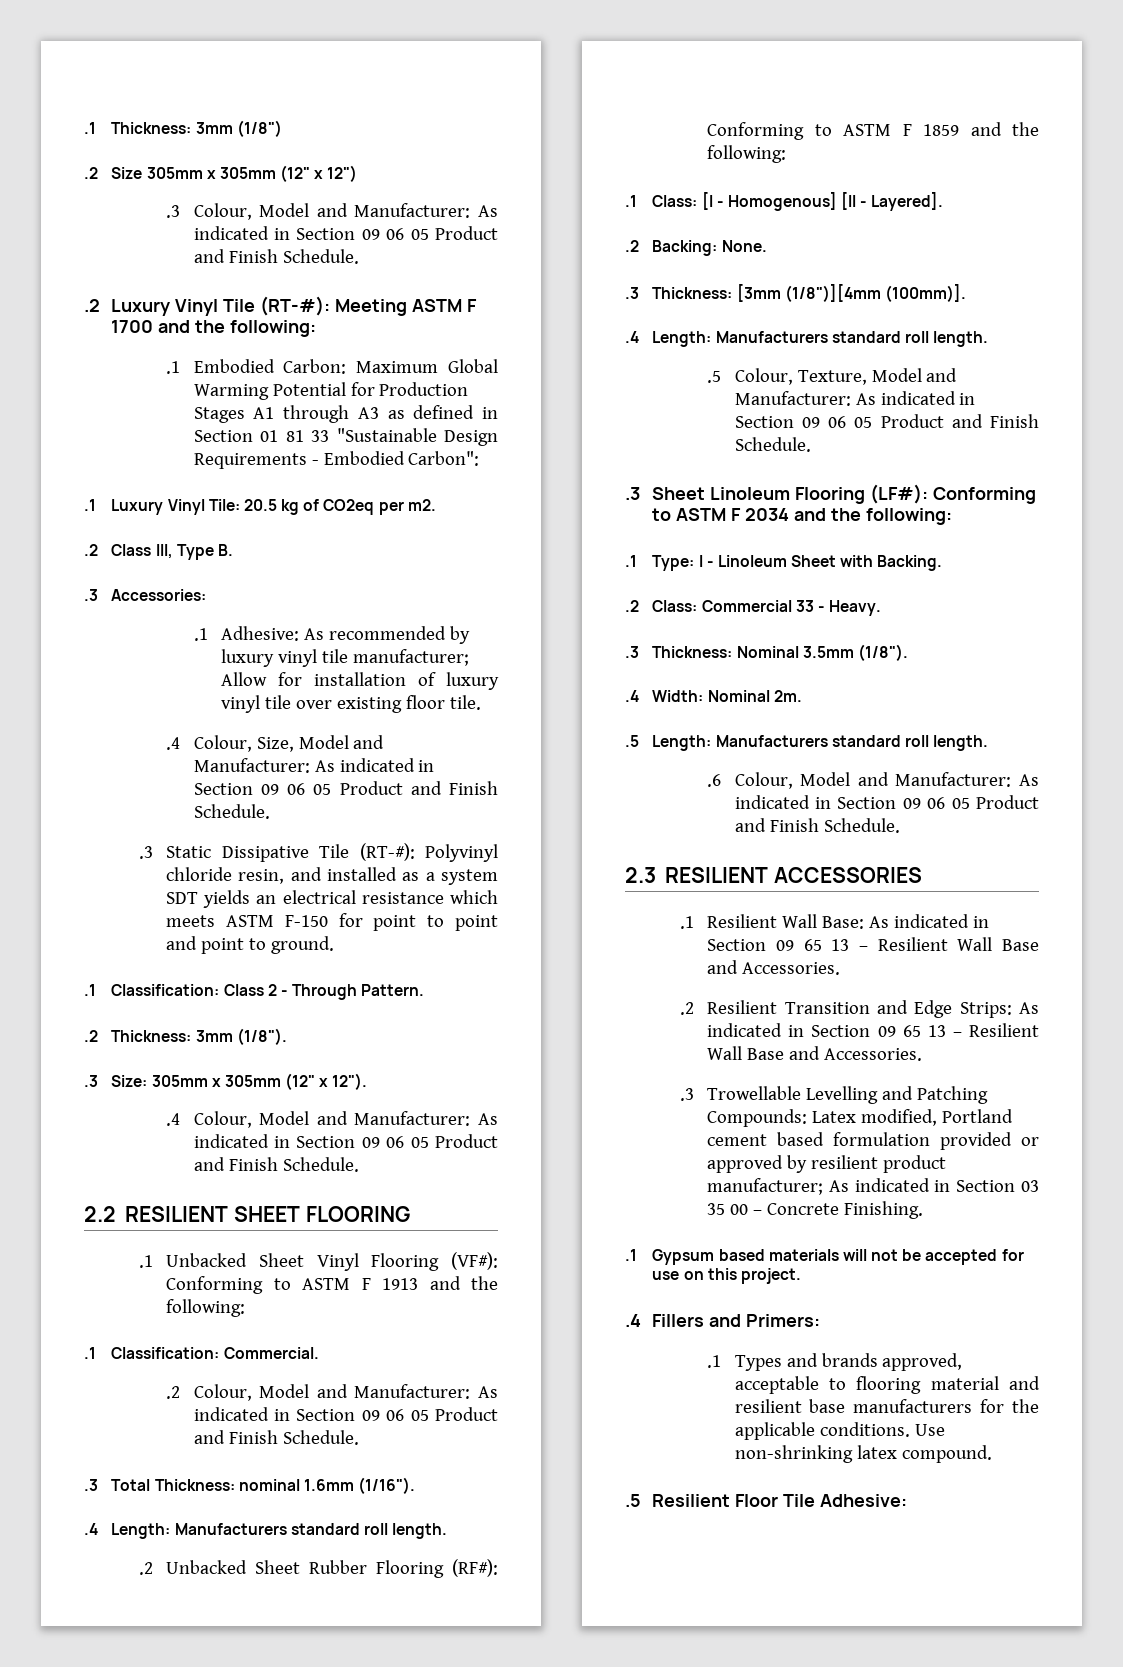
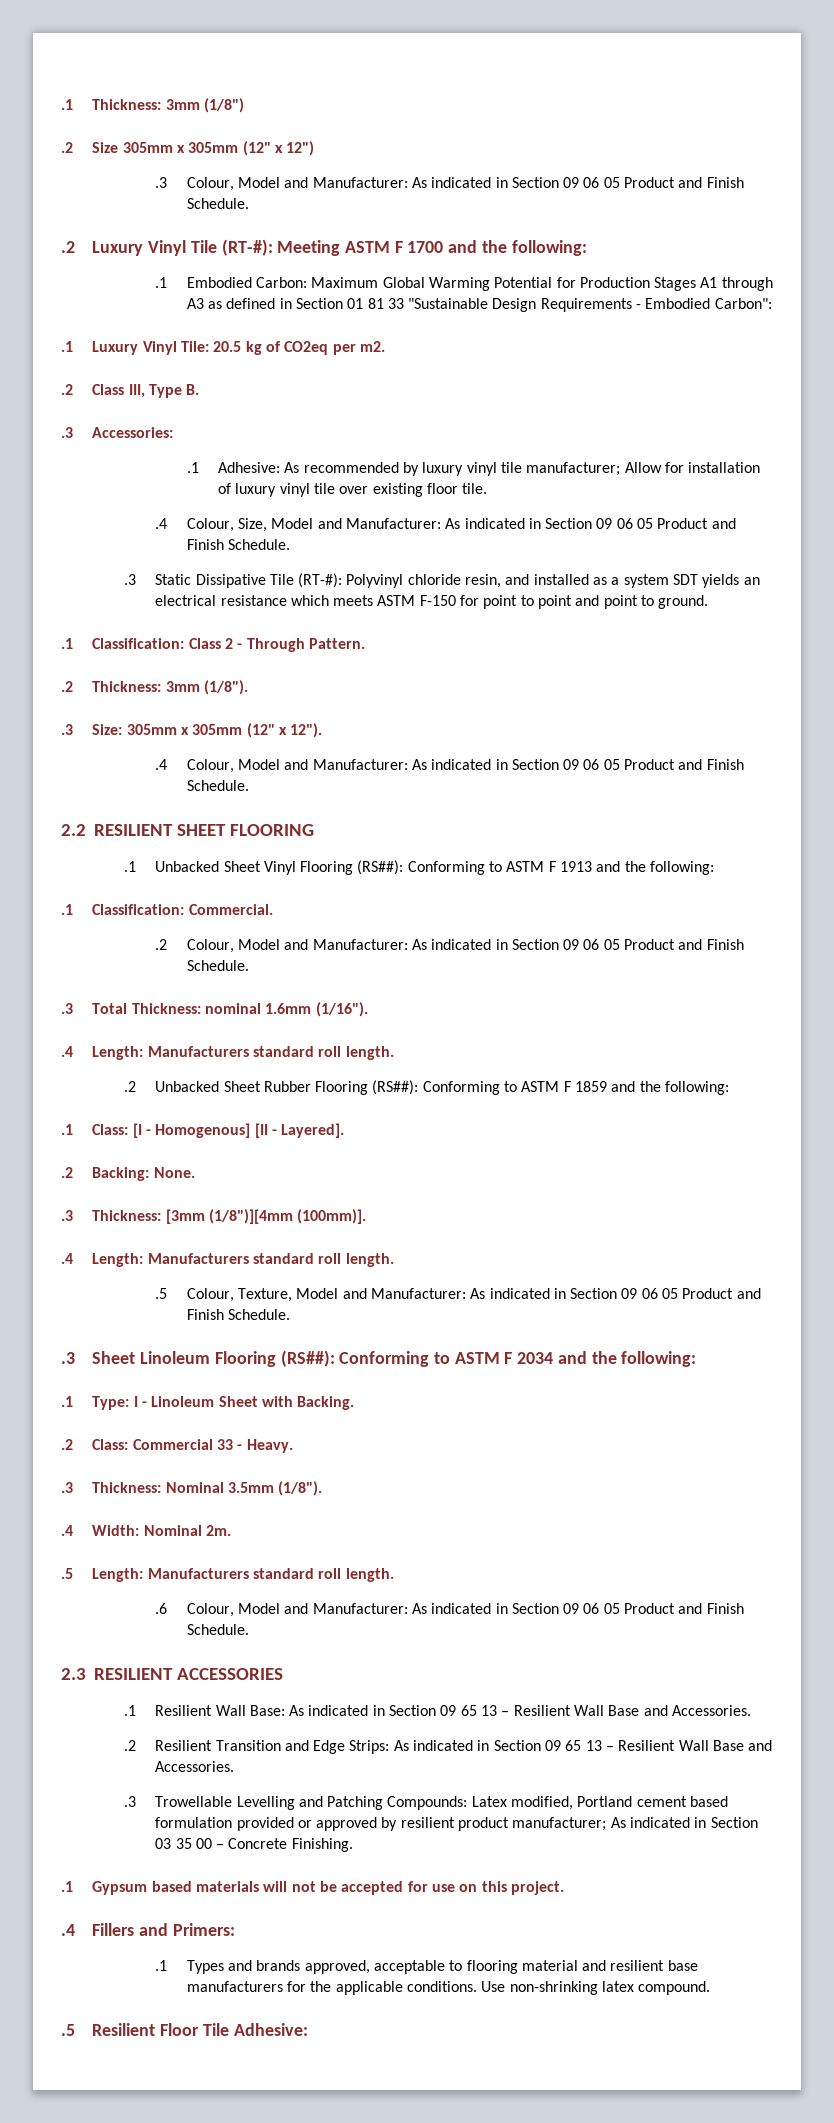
- .1 Unbacked Sheet Vinyl Flooring (VF#): Conforming to ASTM F 1913 and the following:
+ .1 Unbacked Sheet Vinyl Flooring (RS##): Conforming to ASTM F 1913 and the following:
- .2 Unbacked Sheet Rubber Flooring (RF#): Conforming to ASTM F 1859 and the following:
+ .2 Unbacked Sheet Rubber Flooring (RS##): Conforming to ASTM F 1859 and the following:
- .3 Sheet Linoleum Flooring (LF#): Conforming to ASTM F 2034 and the following:
+ .3 Sheet Linoleum Flooring (RS##): Conforming to ASTM F 2034 and the following:

